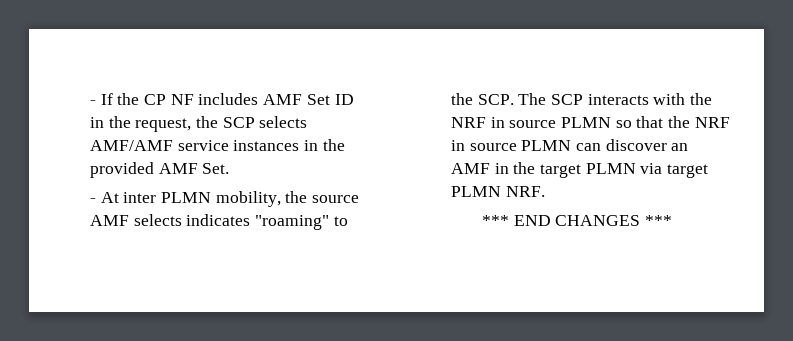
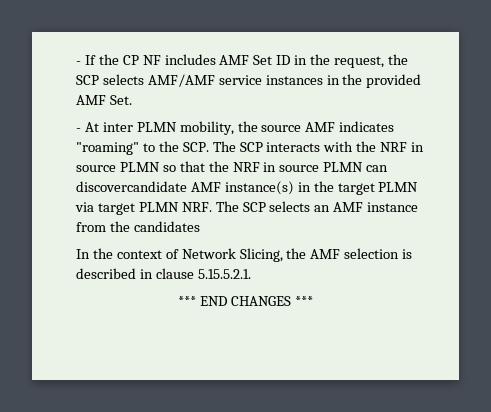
- - At inter PLMN mobility, the source AMF selects indicates "roaming" to the SCP. The SCP interacts with the NRF in source PLMN so that the NRF in source PLMN can discover an AMF in the target PLMN via target PLMN NRF.
+ - At inter PLMN mobility, the source AMF indicates "roaming" to the SCP. The SCP interacts with the NRF in source PLMN so that the NRF in source PLMN can discovercandidate AMF instance(s) in the target PLMN via target PLMN NRF. The SCP selects an AMF instance from the candidates
+ In the context of Network Slicing, the AMF selection is described in clause 5.15.5.2.1.

